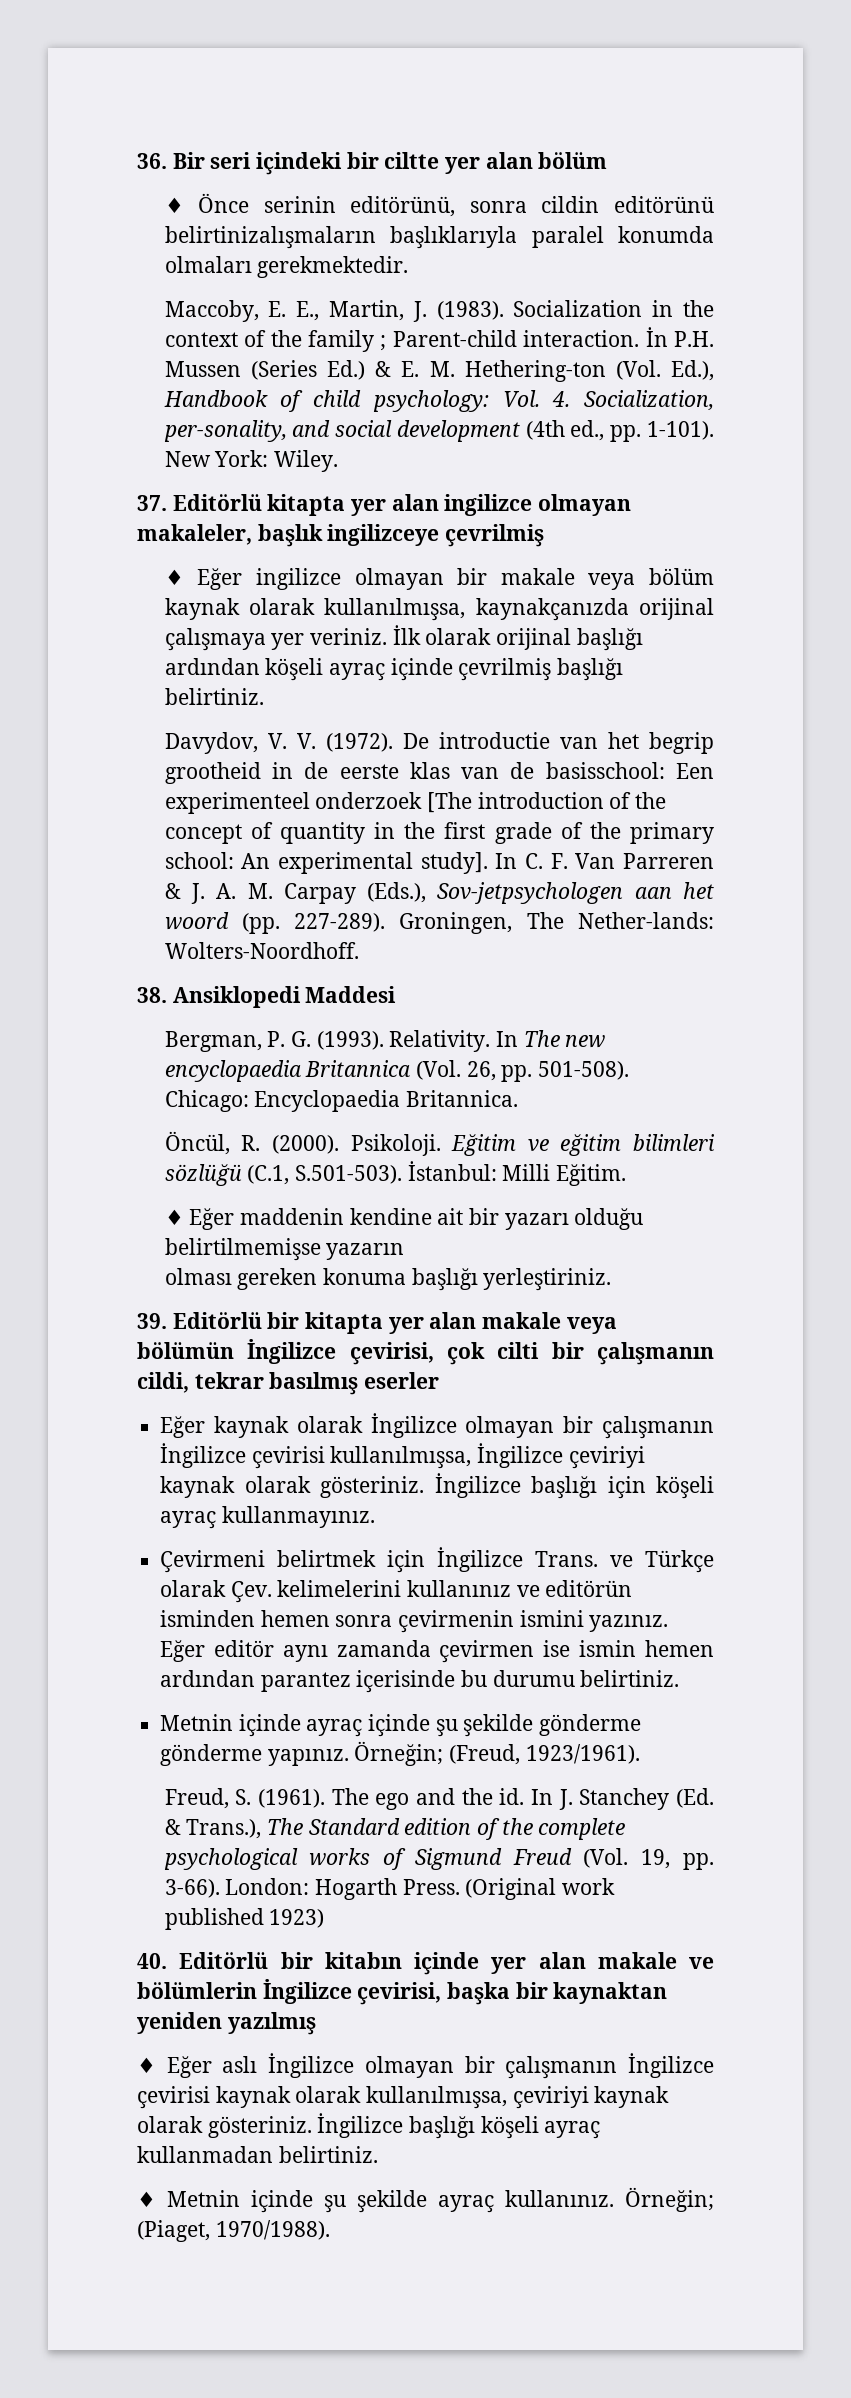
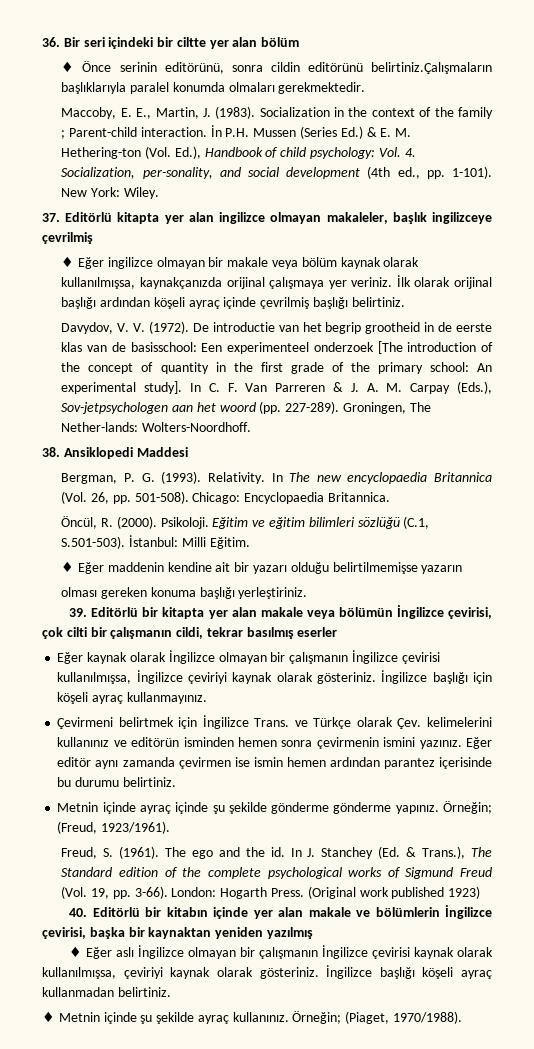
- ♦ Önce serinin editörünü, sonra cildin editörünü belirtinizalışmaların başlıklarıyla paralel konumda olmaları gerekmektedir.
+ ♦ Önce serinin editörünü, sonra cildin editörünü belirtiniz.Çalışmaların başlıklarıyla paralel konumda olmaları gerekmektedir.

